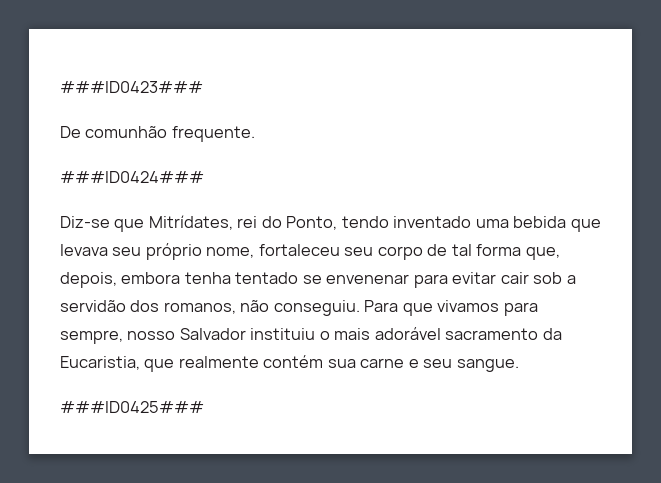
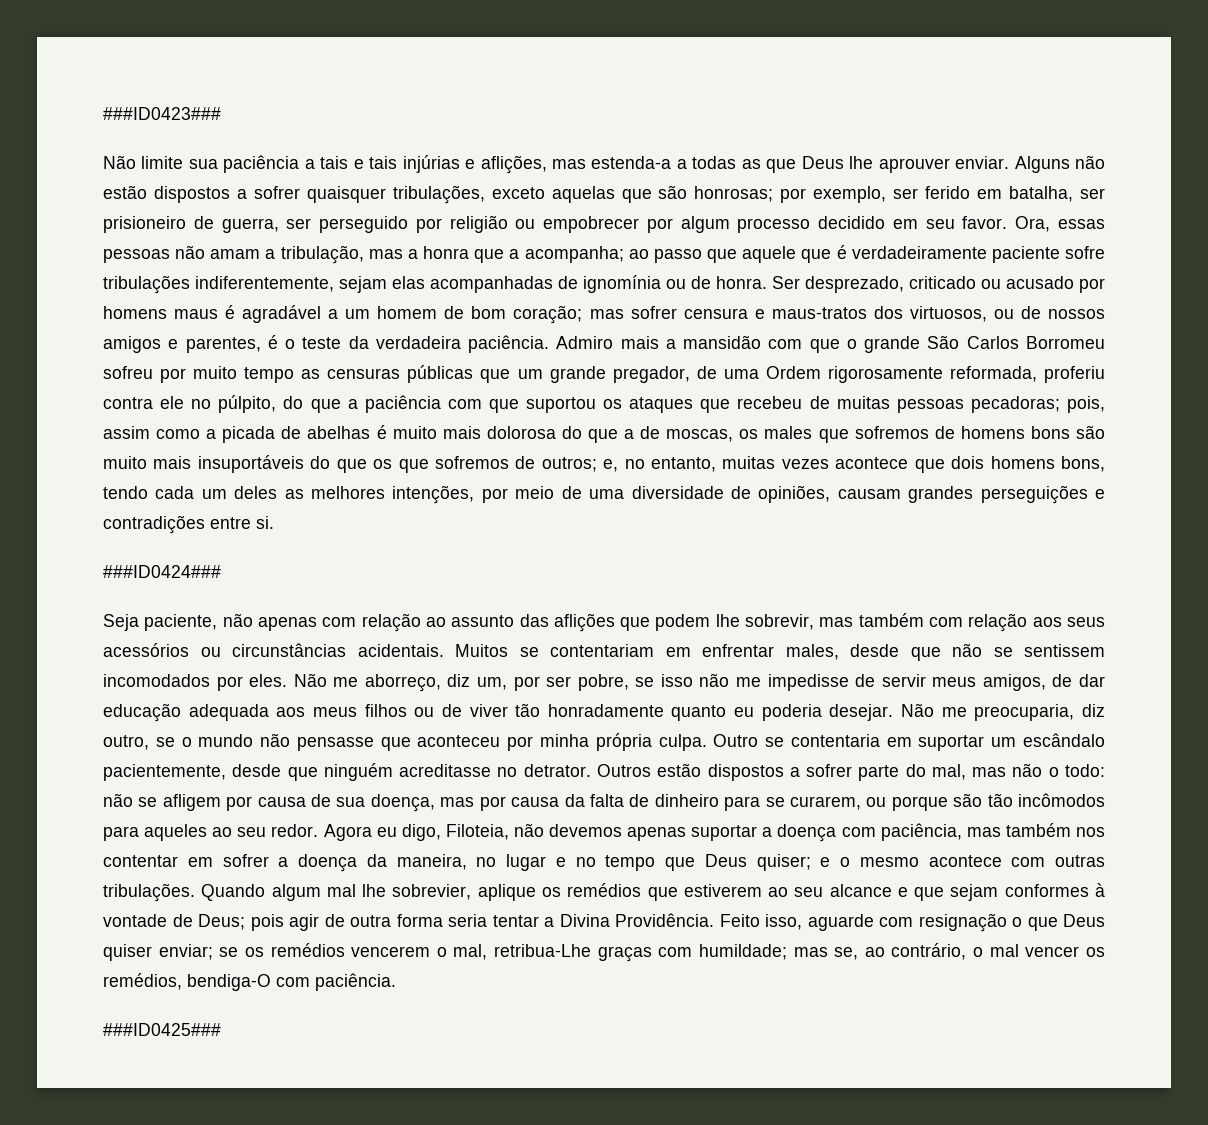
- De comunhão frequente.
+ Não limite sua paciência a tais e tais injúrias e aflições, mas estenda-a a todas as que Deus lhe aprouver enviar. Alguns não estão dispostos a sofrer quaisquer tribulações, exceto aquelas que são honrosas; por exemplo, ser ferido em batalha, ser prisioneiro de guerra, ser perseguido por religião ou empobrecer por algum processo decidido em seu favor. Ora, essas pessoas não amam a tribulação, mas a honra que a acompanha; ao passo que aquele que é verdadeiramente paciente sofre tribulações indiferentemente, sejam elas acompanhadas de ignomínia ou de honra. Ser desprezado, criticado ou acusado por homens maus é agradável a um homem de bom coração; mas sofrer censura e maus-tratos dos virtuosos, ou de nossos amigos e parentes, é o teste da verdadeira paciência. Admiro mais a mansidão com que o grande São Carlos Borromeu sofreu por muito tempo as censuras públicas que um grande pregador, de uma Ordem rigorosamente reformada, proferiu contra ele no púlpito, do que a paciência com que suportou os ataques que recebeu de muitas pessoas pecadoras; pois, assim como a picada de abelhas é muito mais dolorosa do que a de moscas, os males que sofremos de homens bons são muito mais insuportáveis do que os que sofremos de outros; e, no entanto, muitas vezes acontece que dois homens bons, tendo cada um deles as melhores intenções, por meio de uma diversidade de opiniões, causam grandes perseguições e contradições entre si.
  ###ID0424###
- Diz-se que Mitrídates, rei do Ponto, tendo inventado uma bebida que levava seu próprio nome, fortaleceu seu corpo de tal forma que, depois, embora tenha tentado se envenenar para evitar cair sob a servidão dos romanos, não conseguiu. Para que vivamos para sempre, nosso Salvador instituiu o mais adorável sacramento da Eucaristia, que realmente contém sua carne e seu sangue.
+ Seja paciente, não apenas com relação ao assunto das aflições que podem lhe sobrevir, mas também com relação aos seus acessórios ou circunstâncias acidentais. Muitos se contentariam em enfrentar males, desde que não se sentissem incomodados por eles. Não me aborreço, diz um, por ser pobre, se isso não me impedisse de servir meus amigos, de dar educação adequada aos meus filhos ou de viver tão honradamente quanto eu poderia desejar. Não me preocuparia, diz outro, se o mundo não pensasse que aconteceu por minha própria culpa. Outro se contentaria em suportar um escândalo pacientemente, desde que ninguém acreditasse no detrator. Outros estão dispostos a sofrer parte do mal, mas não o todo: não se afligem por causa de sua doença, mas por causa da falta de dinheiro para se curarem, ou porque são tão incômodos para aqueles ao seu redor. Agora eu digo, Filoteia, não devemos apenas suportar a doença com paciência, mas também nos contentar em sofrer a doença da maneira, no lugar e no tempo que Deus quiser; e o mesmo acontece com outras tribulações. Quando algum mal lhe sobrevier, aplique os remédios que estiverem ao seu alcance e que sejam conformes à vontade de Deus; pois agir de outra forma seria tentar a Divina Providência. Feito isso, aguarde com resignação o que Deus quiser enviar; se os remédios vencerem o mal, retribua-Lhe graças com humildade; mas se, ao contrário, o mal vencer os remédios, bendiga-O com paciência.

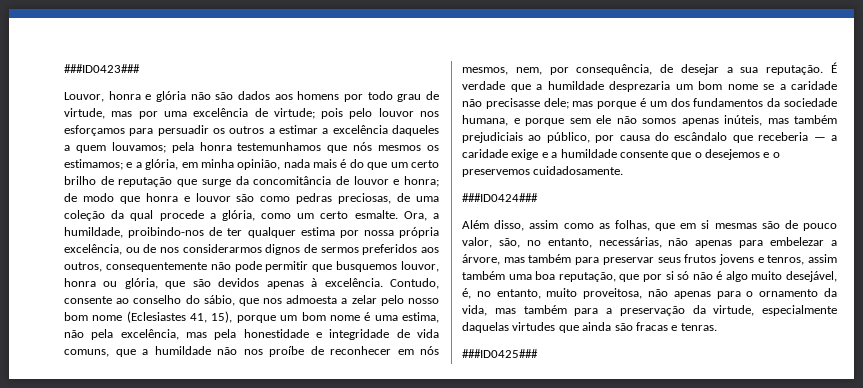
- Não limite sua paciência a tais e tais injúrias e aflições, mas estenda-a a todas as que Deus lhe aprouver enviar. Alguns não estão dispostos a sofrer quaisquer tribulações, exceto aquelas que são honrosas; por exemplo, ser ferido em batalha, ser prisioneiro de guerra, ser perseguido por religião ou empobrecer por algum processo decidido em seu favor. Ora, essas pessoas não amam a tribulação, mas a honra que a acompanha; ao passo que aquele que é verdadeiramente paciente sofre tribulações indiferentemente, sejam elas acompanhadas de ignomínia ou de honra. Ser desprezado, criticado ou acusado por homens maus é agradável a um homem de bom coração; mas sofrer censura e maus-tratos dos virtuosos, ou de nossos amigos e parentes, é o teste da verdadeira paciência. Admiro mais a mansidão com que o grande São Carlos Borromeu sofreu por muito tempo as censuras públicas que um grande pregador, de uma Ordem rigorosamente reformada, proferiu contra ele no púlpito, do que a paciência com que suportou os ataques que recebeu de muitas pessoas pecadoras; pois, assim como a picada de abelhas é muito mais dolorosa do que a de moscas, os males que sofremos de homens bons são muito mais insuportáveis do que os que sofremos de outros; e, no entanto, muitas vezes acontece que dois homens bons, tendo cada um deles as melhores intenções, por meio de uma diversidade de opiniões, causam grandes perseguições e contradições entre si.
+ Louvor, honra e glória não são dados aos homens por todo grau de virtude, mas por uma excelência de virtude; pois pelo louvor nos esforçamos para persuadir os outros a estimar a excelência daqueles a quem louvamos; pela honra testemunhamos que nós mesmos os estimamos; e a glória, em minha opinião, nada mais é do que um certo brilho de reputação que surge da concomitância de louvor e honra; de modo que honra e louvor são como pedras preciosas, de uma coleção da qual procede a glória, como um certo esmalte. Ora, a humildade, proibindo-nos de ter qualquer estima por nossa própria excelência, ou de nos considerarmos dignos de sermos preferidos aos outros, consequentemente não pode permitir que busquemos louvor, honra ou glória, que são devidos apenas à excelência. Contudo, consente ao conselho do sábio, que nos admoesta a zelar pelo nosso bom nome (Eclesiastes 41, 15), porque um bom nome é uma estima, não pela excelência, mas pela honestidade e integridade de vida comuns, que a humildade não nos proíbe de reconhecer em nós mesmos, nem, por consequência, de desejar a sua reputação. É verdade que a humildade desprezaria um bom nome se a caridade não precisasse dele; mas porque é um dos fundamentos da sociedade humana, e porque sem ele não somos apenas inúteis, mas também prejudiciais ao público, por causa do escândalo que receberia — a caridade exige e a humildade consente que o desejemos e o preservemos cuidadosamente.
  ###ID0424###
- Seja paciente, não apenas com relação ao assunto das aflições que podem lhe sobrevir, mas também com relação aos seus acessórios ou circunstâncias acidentais. Muitos se contentariam em enfrentar males, desde que não se sentissem incomodados por eles. Não me aborreço, diz um, por ser pobre, se isso não me impedisse de servir meus amigos, de dar educação adequada aos meus filhos ou de viver tão honradamente quanto eu poderia desejar. Não me preocuparia, diz outro, se o mundo não pensasse que aconteceu por minha própria culpa. Outro se contentaria em suportar um escândalo pacientemente, desde que ninguém acreditasse no detrator. Outros estão dispostos a sofrer parte do mal, mas não o todo: não se afligem por causa de sua doença, mas por causa da falta de dinheiro para se curarem, ou porque são tão incômodos para aqueles ao seu redor. Agora eu digo, Filoteia, não devemos apenas suportar a doença com paciência, mas também nos contentar em sofrer a doença da maneira, no lugar e no tempo que Deus quiser; e o mesmo acontece com outras tribulações. Quando algum mal lhe sobrevier, aplique os remédios que estiverem ao seu alcance e que sejam conformes à vontade de Deus; pois agir de outra forma seria tentar a Divina Providência. Feito isso, aguarde com resignação o que Deus quiser enviar; se os remédios vencerem o mal, retribua-Lhe graças com humildade; mas se, ao contrário, o mal vencer os remédios, bendiga-O com paciência.
+ Além disso, assim como as folhas, que em si mesmas são de pouco valor, são, no entanto, necessárias, não apenas para embelezar a árvore, mas também para preservar seus frutos jovens e tenros, assim também uma boa reputação, que por si só não é algo muito desejável, é, no entanto, muito proveitosa, não apenas para o ornamento da vida, mas também para a preservação da virtude, especialmente daquelas virtudes que ainda são fracas e tenras.

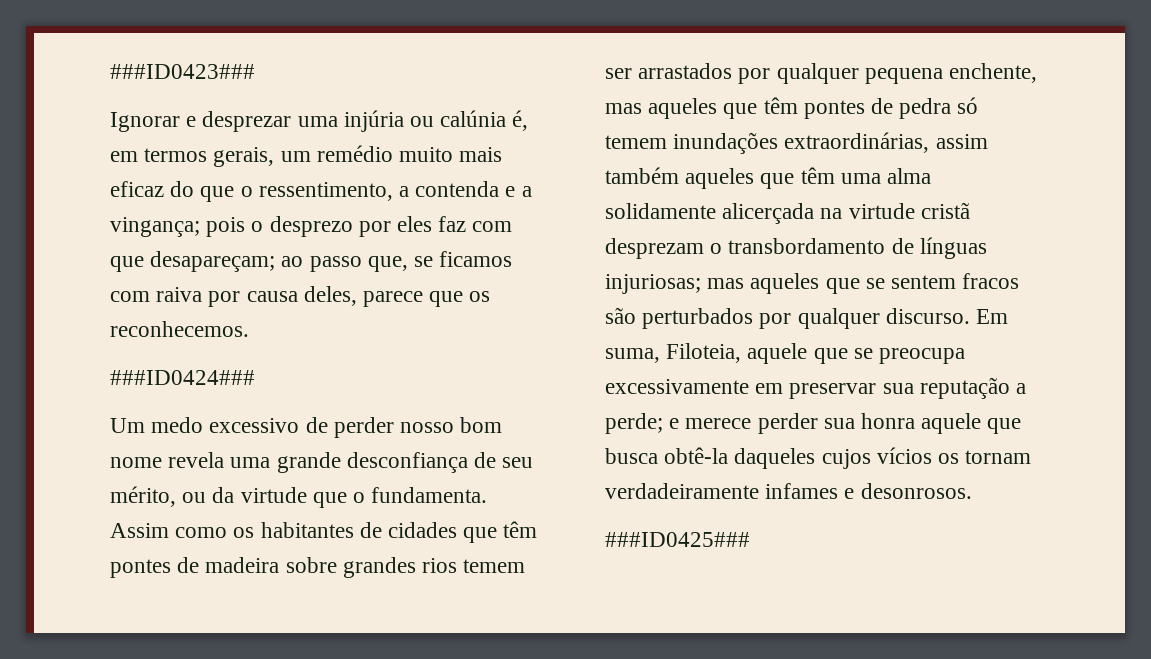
- Louvor, honra e glória não são dados aos homens por todo grau de virtude, mas por uma excelência de virtude; pois pelo louvor nos esforçamos para persuadir os outros a estimar a excelência daqueles a quem louvamos; pela honra testemunhamos que nós mesmos os estimamos; e a glória, em minha opinião, nada mais é do que um certo brilho de reputação que surge da concomitância de louvor e honra; de modo que honra e louvor são como pedras preciosas, de uma coleção da qual procede a glória, como um certo esmalte. Ora, a humildade, proibindo-nos de ter qualquer estima por nossa própria excelência, ou de nos considerarmos dignos de sermos preferidos aos outros, consequentemente não pode permitir que busquemos louvor, honra ou glória, que são devidos apenas à excelência. Contudo, consente ao conselho do sábio, que nos admoesta a zelar pelo nosso bom nome (Eclesiastes 41, 15), porque um bom nome é uma estima, não pela excelência, mas pela honestidade e integridade de vida comuns, que a humildade não nos proíbe de reconhecer em nós mesmos, nem, por consequência, de desejar a sua reputação. É verdade que a humildade desprezaria um bom nome se a caridade não precisasse dele; mas porque é um dos fundamentos da sociedade humana, e porque sem ele não somos apenas inúteis, mas também prejudiciais ao público, por causa do escândalo que receberia — a caridade exige e a humildade consente que o desejemos e o preservemos cuidadosamente.
+ Ignorar e desprezar uma injúria ou calúnia é, em termos gerais, um remédio muito mais eficaz do que o ressentimento, a contenda e a vingança; pois o desprezo por eles faz com que desapareçam; ao passo que, se ficamos com raiva por causa deles, parece que os reconhecemos.
  ###ID0424###
- Além disso, assim como as folhas, que em si mesmas são de pouco valor, são, no entanto, necessárias, não apenas para embelezar a árvore, mas também para preservar seus frutos jovens e tenros, assim também uma boa reputação, que por si só não é algo muito desejável, é, no entanto, muito proveitosa, não apenas para o ornamento da vida, mas também para a preservação da virtude, especialmente daquelas virtudes que ainda são fracas e tenras.
+ Um medo excessivo de perder nosso bom nome revela uma grande desconfiança de seu mérito, ou da virtude que o fundamenta. Assim como os habitantes de cidades que têm pontes de madeira sobre grandes rios temem ser arrastados por qualquer pequena enchente, mas aqueles que têm pontes de pedra só temem inundações extraordinárias, assim também aqueles que têm uma alma solidamente alicerçada na virtude cristã desprezam o transbordamento de línguas injuriosas; mas aqueles que se sentem fracos são perturbados por qualquer discurso. Em suma, Filoteia, aquele que se preocupa excessivamente em preservar sua reputação a perde; e merece perder sua honra aquele que busca obtê-la daqueles cujos vícios os tornam verdadeiramente infames e desonrosos.

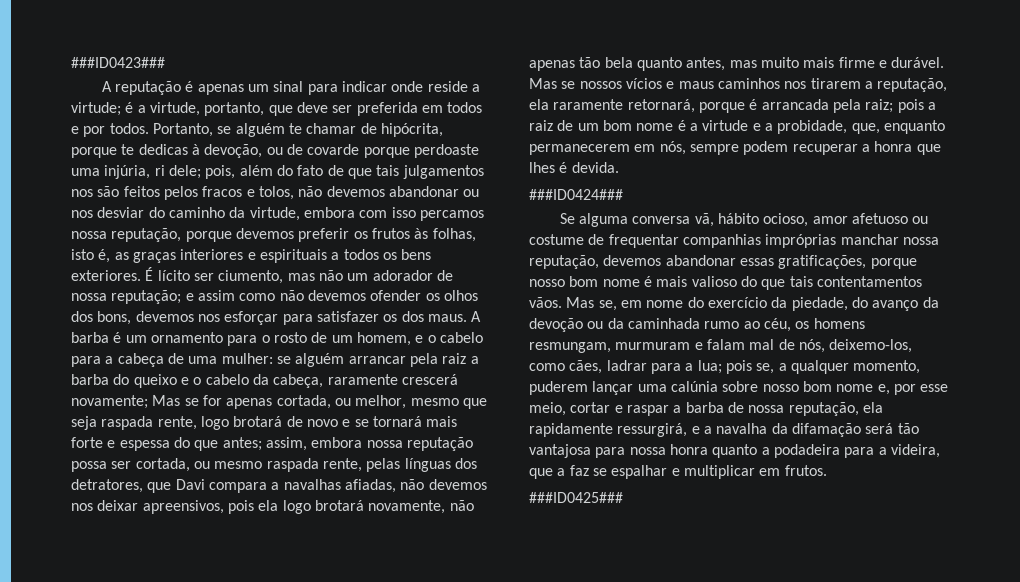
- Ignorar e desprezar uma injúria ou calúnia é, em termos gerais, um remédio muito mais eficaz do que o ressentimento, a contenda e a vingança; pois o desprezo por eles faz com que desapareçam; ao passo que, se ficamos com raiva por causa deles, parece que os reconhecemos.
+ A reputação é apenas um sinal para indicar onde reside a virtude; é a virtude, portanto, que deve ser preferida em todos e por todos. Portanto, se alguém te chamar de hipócrita, porque te dedicas à devoção, ou de covarde porque perdoaste uma injúria, ri dele; pois, além do fato de que tais julgamentos nos são feitos pelos fracos e tolos, não devemos abandonar ou nos desviar do caminho da virtude, embora com isso percamos nossa reputação, porque devemos preferir os frutos às folhas, isto é, as graças interiores e espirituais a todos os bens exteriores. É lícito ser ciumento, mas não um adorador de nossa reputação; e assim como não devemos ofender os olhos dos bons, devemos nos esforçar para satisfazer os dos maus. A barba é um ornamento para o rosto de um homem, e o cabelo para a cabeça de uma mulher: se alguém arrancar pela raiz a barba do queixo e o cabelo da cabeça, raramente crescerá novamente; Mas se for apenas cortada, ou melhor, mesmo que seja raspada rente, logo brotará de novo e se tornará mais forte e espessa do que antes; assim, embora nossa reputação possa ser cortada, ou mesmo raspada rente, pelas línguas dos detratores, que Davi compara a navalhas afiadas, não devemos nos deixar apreensivos, pois ela logo brotará novamente, não apenas tão bela quanto antes, mas muito mais firme e durável. Mas se nossos vícios e maus caminhos nos tirarem a reputação, ela raramente retornará, porque é arrancada pela raiz; pois a raiz de um bom nome é a virtude e a probidade, que, enquanto permanecerem em nós, sempre podem recuperar a honra que lhes é devida.
  ###ID0424###
- Um medo excessivo de perder nosso bom nome revela uma grande desconfiança de seu mérito, ou da virtude que o fundamenta. Assim como os habitantes de cidades que têm pontes de madeira sobre grandes rios temem ser arrastados por qualquer pequena enchente, mas aqueles que têm pontes de pedra só temem inundações extraordinárias, assim também aqueles que têm uma alma solidamente alicerçada na virtude cristã desprezam o transbordamento de línguas injuriosas; mas aqueles que se sentem fracos são perturbados por qualquer discurso. Em suma, Filoteia, aquele que se preocupa excessivamente em preservar sua reputação a perde; e merece perder sua honra aquele que busca obtê-la daqueles cujos vícios os tornam verdadeiramente infames e desonrosos.
+ Se alguma conversa vã, hábito ocioso, amor afetuoso ou costume de frequentar companhias impróprias manchar nossa reputação, devemos abandonar essas gratificações, porque nosso bom nome é mais valioso do que tais contentamentos vãos. Mas se, em nome do exercício da piedade, do avanço da devoção ou da caminhada rumo ao céu, os homens resmungam, murmuram e falam mal de nós, deixemo-los, como cães, ladrar para a lua; pois se, a qualquer momento, puderem lançar uma calúnia sobre nosso bom nome e, por esse meio, cortar e raspar a barba de nossa reputação, ela rapidamente ressurgirá, e a navalha da difamação será tão vantajosa para nossa honra quanto a podadeira para a videira, que a faz se espalhar e multiplicar em frutos.

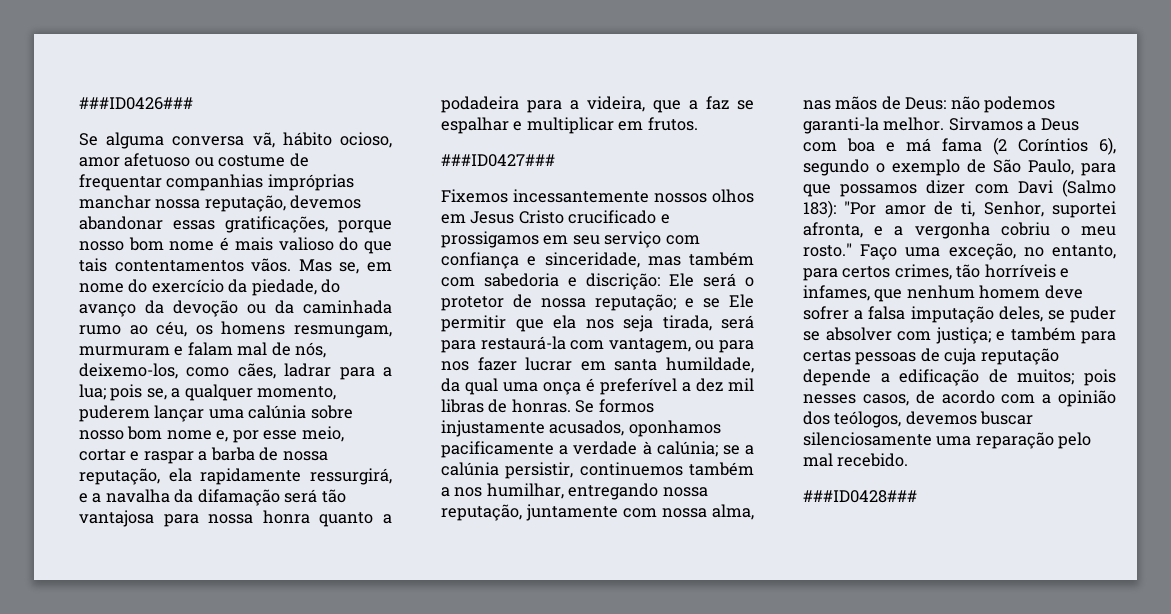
- ###ID0423###
- A reputação é apenas um sinal para indicar onde reside a virtude; é a virtude, portanto, que deve ser preferida em todos e por todos. Portanto, se alguém te chamar de hipócrita, porque te dedicas à devoção, ou de covarde porque perdoaste uma injúria, ri dele; pois, além do fato de que tais julgamentos nos são feitos pelos fracos e tolos, não devemos abandonar ou nos desviar do caminho da virtude, embora com isso percamos nossa reputação, porque devemos preferir os frutos às folhas, isto é, as graças interiores e espirituais a todos os bens exteriores. É lícito ser ciumento, mas não um adorador de nossa reputação; e assim como não devemos ofender os olhos dos bons, devemos nos esforçar para satisfazer os dos maus. A barba é um ornamento para o rosto de um homem, e o cabelo para a cabeça de uma mulher: se alguém arrancar pela raiz a barba do queixo e o cabelo da cabeça, raramente crescerá novamente; Mas se for apenas cortada, ou melhor, mesmo que seja raspada rente, logo brotará de novo e se tornará mais forte e espessa do que antes; assim, embora nossa reputação possa ser cortada, ou mesmo raspada rente, pelas línguas dos detratores, que Davi compara a navalhas afiadas, não devemos nos deixar apreensivos, pois ela logo brotará novamente, não apenas tão bela quanto antes, mas muito mais firme e durável. Mas se nossos vícios e maus caminhos nos tirarem a reputação, ela raramente retornará, porque é arrancada pela raiz; pois a raiz de um bom nome é a virtude e a probidade, que, enquanto permanecerem em nós, sempre podem recuperar a honra que lhes é devida.
- ###ID0424###
+ ###ID0426###
- ###ID0425###
+ ###ID0427###
+ Fixemos incessantemente nossos olhos em Jesus Cristo crucificado e prossigamos em seu serviço com confiança e sinceridade, mas também com sabedoria e discrição: Ele será o protetor de nossa reputação; e se Ele permitir que ela nos seja tirada, será para restaurá-la com vantagem, ou para nos fazer lucrar em santa humildade, da qual uma onça é preferível a dez mil libras de honras. Se formos injustamente acusados, oponhamos pacificamente a verdade à calúnia; se a calúnia persistir, continuemos também a nos humilhar, entregando nossa reputação, juntamente com nossa alma, nas mãos de Deus: não podemos garanti-la melhor. Sirvamos a Deus com boa e má fama (2 Coríntios 6), segundo o exemplo de São Paulo, para que possamos dizer com Davi (Salmo 183): "Por amor de ti, Senhor, suportei afronta, e a vergonha cobriu o meu rosto." Faço uma exceção, no entanto, para certos crimes, tão horríveis e infames, que nenhum homem deve sofrer a falsa imputação deles, se puder se absolver com justiça; e também para certas pessoas de cuja reputação depende a edificação de muitos; pois nesses casos, de acordo com a opinião dos teólogos, devemos buscar silenciosamente uma reparação pelo mal recebido.
+ ###ID0428###

